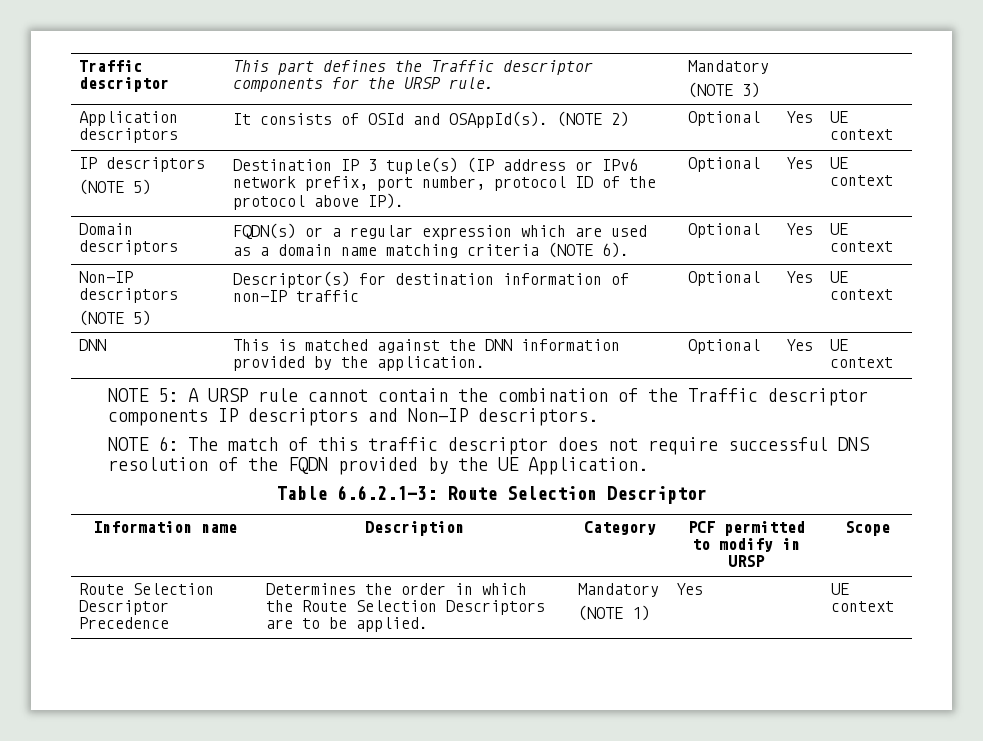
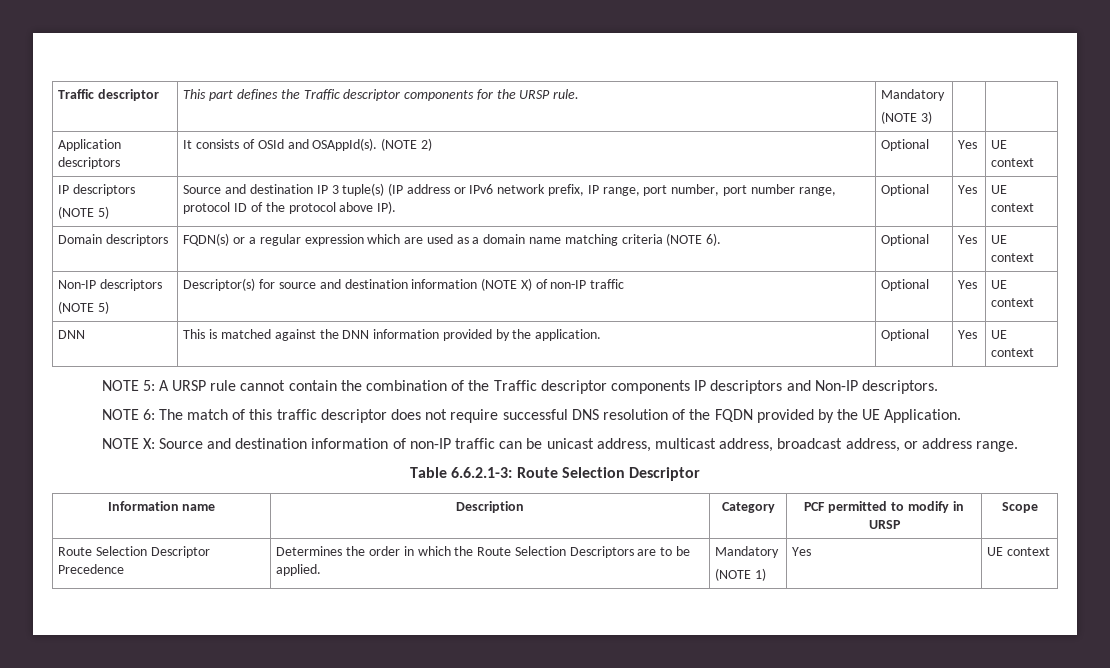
  Application descriptors | It consists of OSId and OSAppId(s). (NOTE 2) | Optional | Yes | UE context
  IP descriptors
- (NOTE 5) | Destination IP 3 tuple(s) (IP address or IPv6 network prefix, port number, protocol ID of the protocol above IP). | Optional | Yes | UE context
+ (NOTE 5) | Source and destination IP 3 tuple(s) (IP address or IPv6 network prefix, IP range, port number, port number range, protocol ID of the protocol above IP). | Optional | Yes | UE context
  Non-IP descriptors
- (NOTE 5) | Descriptor(s) for destination information of non-IP traffic | Optional | Yes | UE context
+ (NOTE 5) | Descriptor(s) for source and destination information (NOTE X) of non-IP traffic | Optional | Yes | UE context
+ NOTE X: Source and destination information of non-IP traffic can be unicast address, multicast address, broadcast address, or address range.

